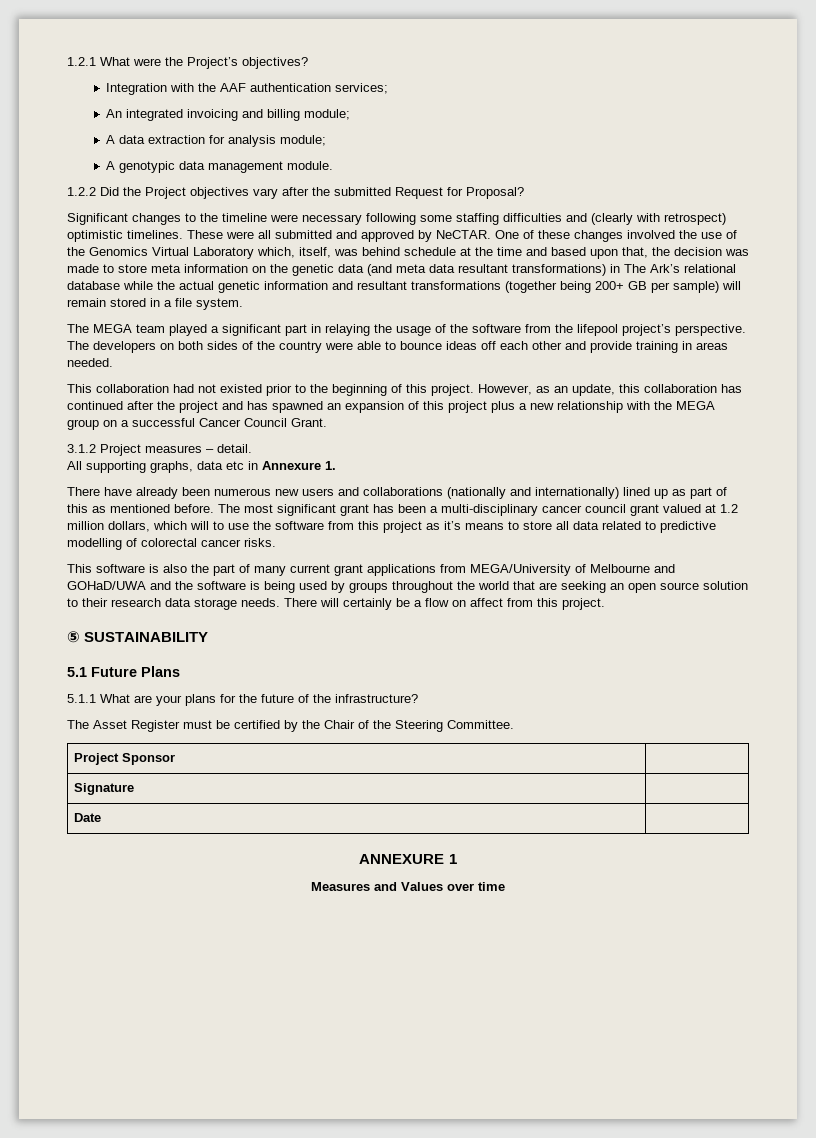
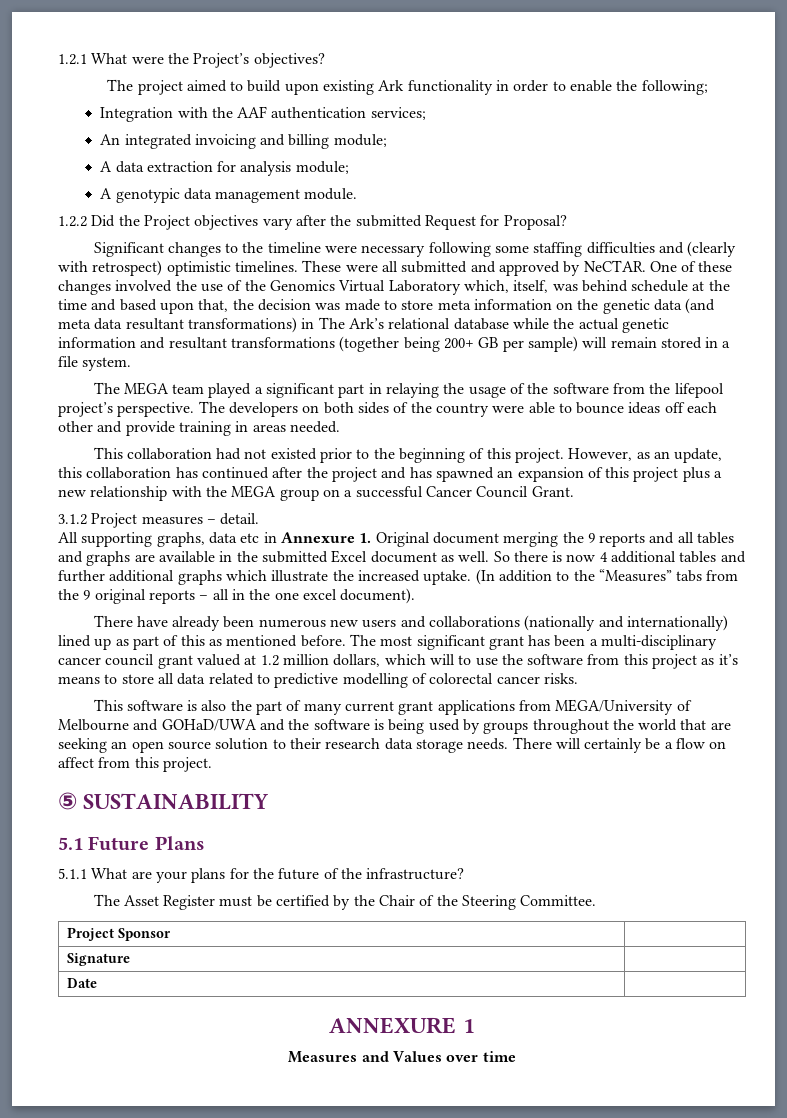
+ The project aimed to build upon existing Ark functionality in order to enable the following;
- All supporting graphs, data etc in Annexure 1.
+ All supporting graphs, data etc in Annexure 1. Original document merging the 9 reports and all tables and graphs are available in the submitted Excel document as well. So there is now 4 additional tables and further additional graphs which illustrate the increased uptake. (In addition to the “Measures” tabs from the 9 original reports – all in the one excel document).

